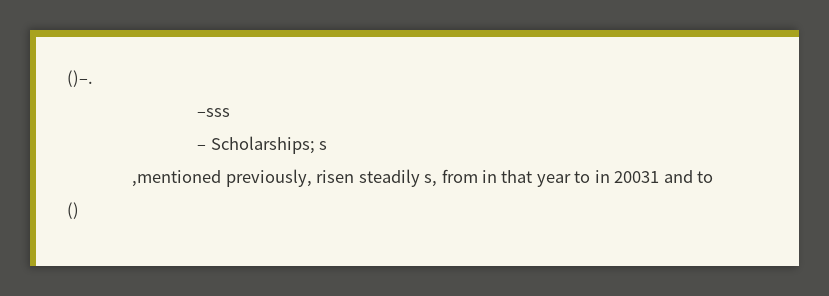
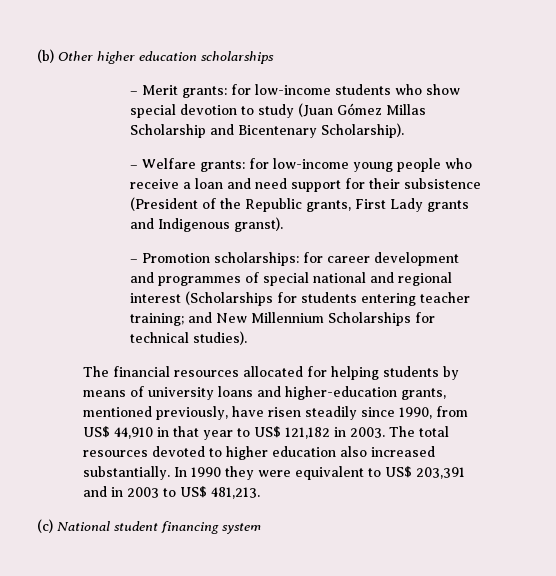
- ()–.
- –sss
- – Scholarships; s
- ,mentioned previously, risen steadily s, from in that year to in 20031 and to
- ()
+ (b) Other higher education scholarships
+ – Merit grants: for low-income students who show special devotion to study (Juan Gómez Millas Scholarship and Bicentenary Scholarship).
+ – Welfare grants: for low-income young people who receive a loan and need support for their subsistence (President of the Republic grants, First Lady grants and Indigenous granst).
+ – Promotion scholarships: for career development and programmes of special national and regional interest (Scholarships for students entering teacher training; and New Millennium Scholarships for technical studies).
+ The financial resources allocated for helping students by means of university loans and higher-education grants, mentioned previously, have risen steadily since 1990, from US$ 44,910 in that year to US$ 121,182 in 2003. The total resources devoted to higher education also increased substantially. In 1990 they were equivalent to US$ 203,391 and in 2003 to US$ 481,213.
+ (c) National student financing system

